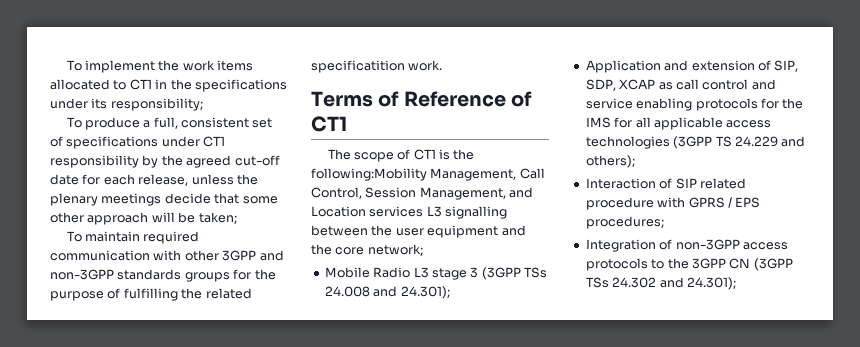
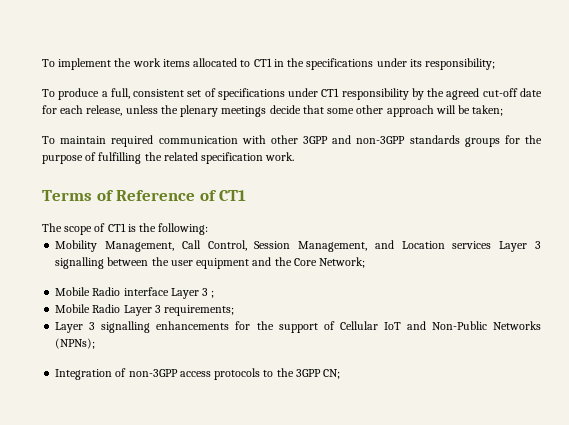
- To maintain required communication with other 3GPP and non-3GPP standards groups for the purpose of fulfilling the related specificatition work.
+ To maintain required communication with other 3GPP and non-3GPP standards groups for the purpose of fulfilling the related specification work.
- The scope of CT1 is the following:Mobility Management, Call Control, Session Management, and Location services L3 signalling between the user equipment and the core network;
- Mobile Radio L3 stage 3 (3GPP TSs 24.008 and 24.301);
- Application and extension of SIP, SDP, XCAP as call control and service enabling protocols for the IMS for all applicable access technologies (3GPP TS 24.229 and others);
- Interaction of SIP related procedure with GPRS / EPS procedures;
+ The scope of CT1 is the following:
+ Mobility Management, Call Control, Session Management, and Location services Layer 3 signalling between the user equipment and the Core Network;
+ Mobile Radio interface Layer 3 ;
+ Mobile Radio Layer 3 requirements;
+ Layer 3 signalling enhancements for the support of Cellular IoT and Non-Public Networks (NPNs);
- Integration of non-3GPP access protocols to the 3GPP CN (3GPP TSs 24.302 and 24.301);
+ Integration of non-3GPP access protocols to the 3GPP CN;

